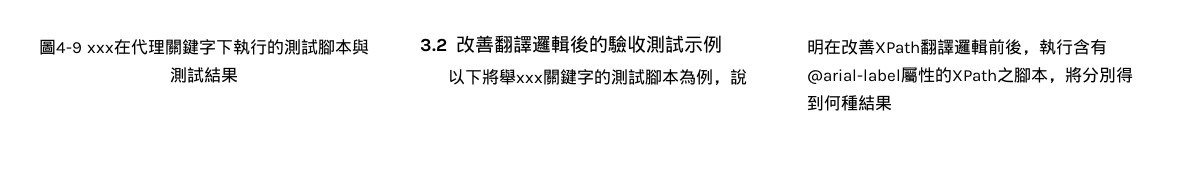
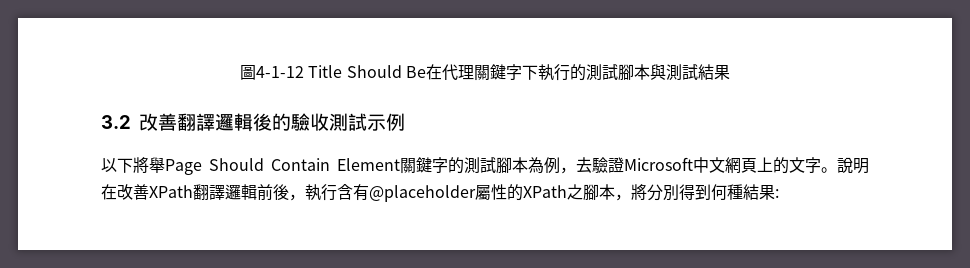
- 圖4-9 xxx在代理關鍵字下執行的測試腳本與測試結果
+ 圖4-1-12 Title Should Be在代理關鍵字下執行的測試腳本與測試結果
- 以下將舉xxx關鍵字的測試腳本為例，說明在改善XPath翻譯邏輯前後，執行含有@arial-label屬性的XPath之腳本，將分別得到何種結果
+ 以下將舉Page Should Contain Element關鍵字的測試腳本為例，去驗證Microsoft中文網頁上的文字。說明在改善XPath翻譯邏輯前後，執行含有@placeholder屬性的XPath之腳本，將分別得到何種結果:

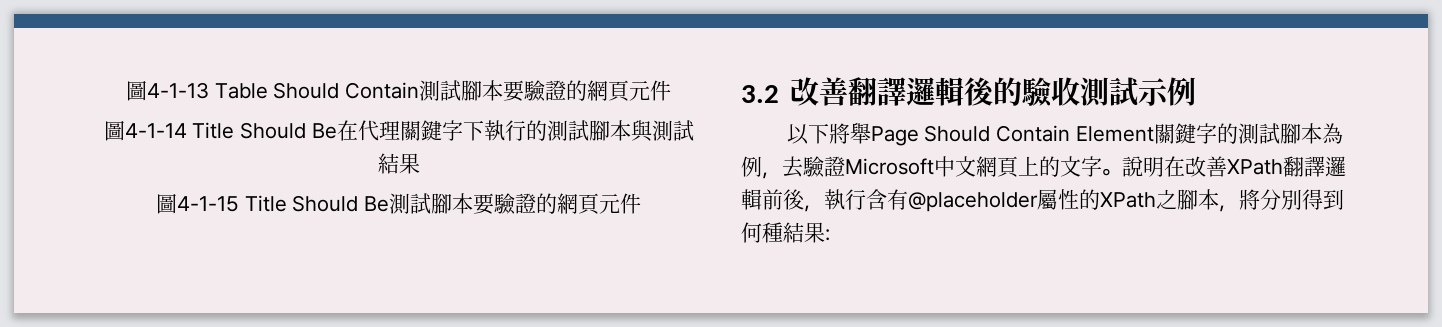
- 圖4-1-12 Title Should Be在代理關鍵字下執行的測試腳本與測試結果
+ 圖4-1-13 Table Should Contain測試腳本要驗證的網頁元件
+ 圖4-1-14 Title Should Be在代理關鍵字下執行的測試腳本與測試結果
+ 圖4-1-15 Title Should Be測試腳本要驗證的網頁元件

